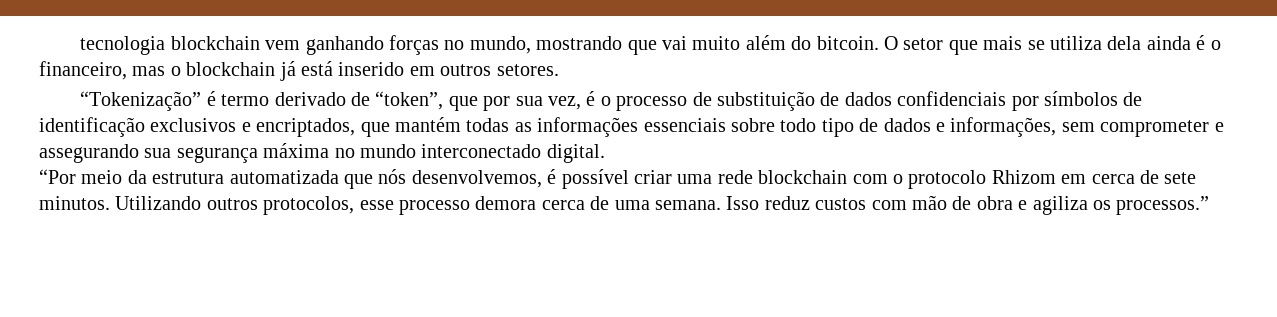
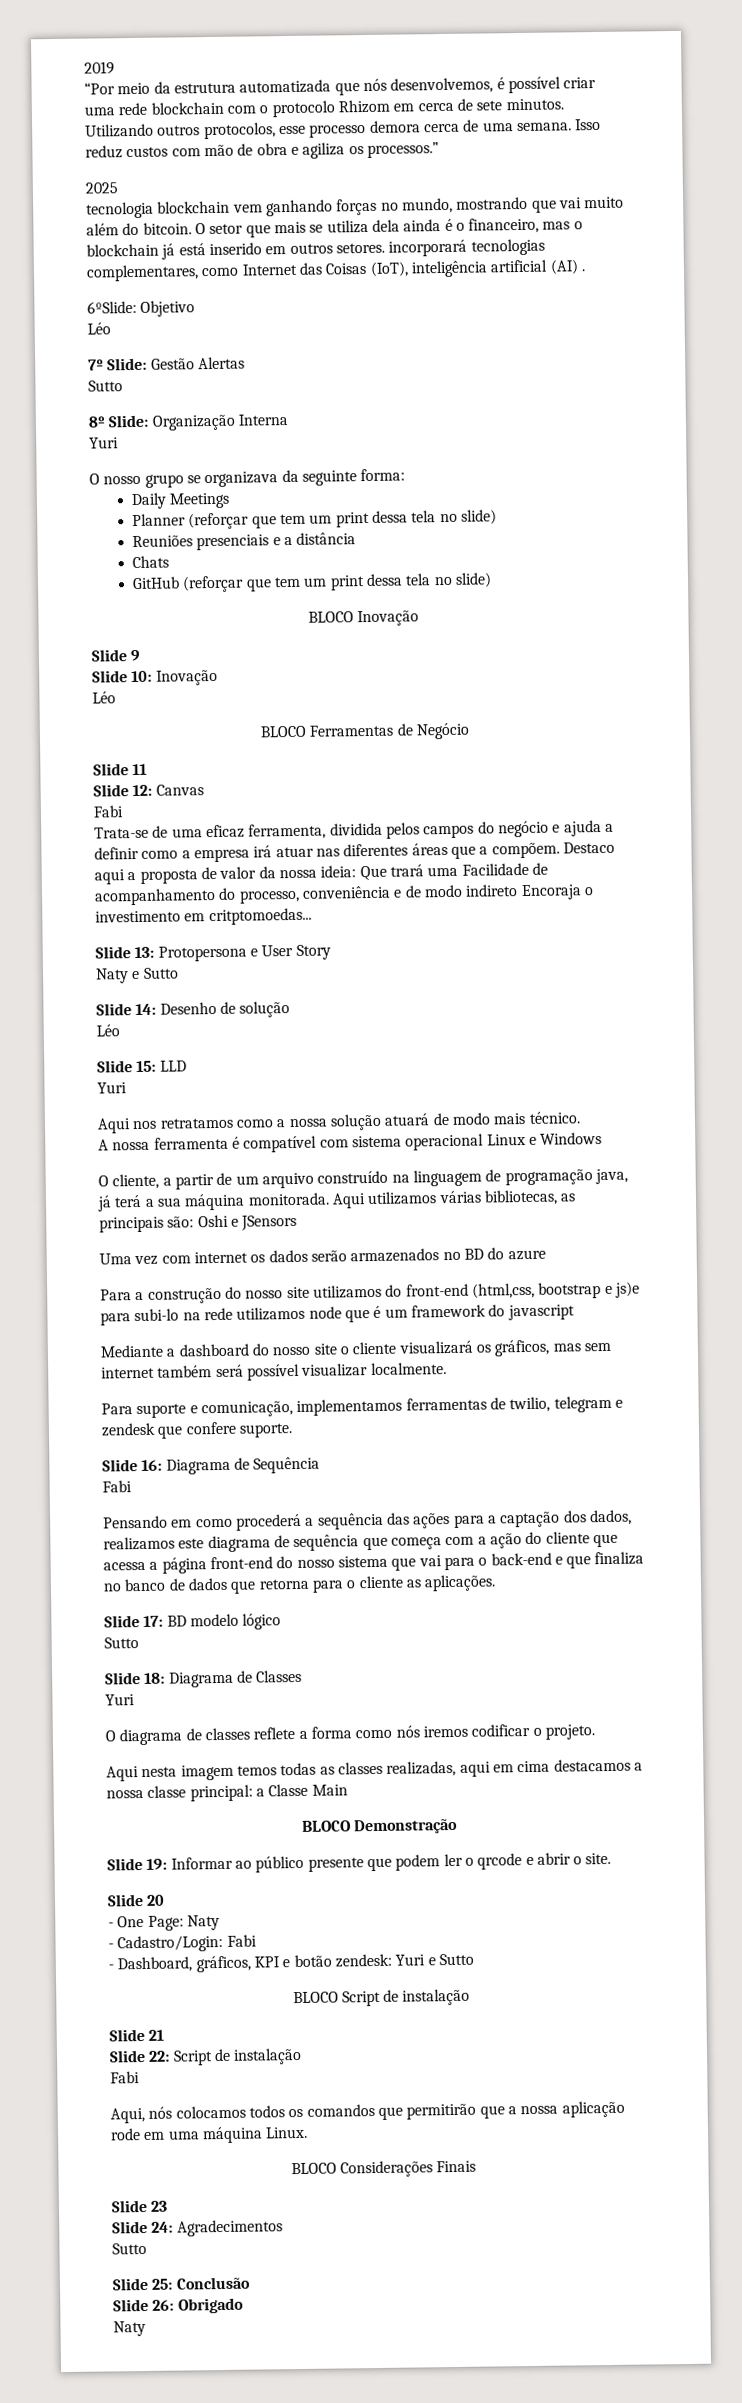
- tecnologia blockchain vem ganhando forças no mundo, mostrando que vai muito além do bitcoin. O setor que mais se utiliza dela ainda é o financeiro, mas o blockchain já está inserido em outros setores.
- “Tokenização” é termo derivado de “token”, que por sua vez, é o processo de substituição de dados confidenciais por símbolos de identificação exclusivos e encriptados, que mantém todas as informações essenciais sobre todo tipo de dados e informações, sem comprometer e assegurando sua segurança máxima no mundo interconectado digital.
+ 2019
+ 2025
+ tecnologia blockchain vem ganhando forças no mundo, mostrando que vai muito além do bitcoin. O setor que mais se utiliza dela ainda é o financeiro, mas o blockchain já está inserido em outros setores. incorporará tecnologias complementares, como Internet das Coisas (IoT), inteligência artificial (AI) .
+ 6ºSlide: Objetivo
+ Léo
+ 7º Slide: Gestão Alertas
+ Sutto
+ 8º Slide: Organização Interna
+ Yuri
+ O nosso grupo se organizava da seguinte forma:
+ Daily Meetings
+ Planner (reforçar que tem um print dessa tela no slide)
+ Reuniões presenciais e a distância
+ Chats
+ GitHub (reforçar que tem um print dessa tela no slide)
+ BLOCO Inovação
+ Slide 9
+ Slide 10: Inovação
+ Léo
+ BLOCO Ferramentas de Negócio
+ Slide 11
+ Slide 12: Canvas
+ Fabi
+ Trata-se de uma eficaz ferramenta, dividida pelos campos do negócio e ajuda a definir como a empresa irá atuar nas diferentes áreas que a compõem. Destaco aqui a proposta de valor da nossa ideia: Que trará uma Facilidade de acompanhamento do processo, conveniência e de modo indireto Encoraja o investimento em critptomoedas...
+ Slide 13: Protopersona e User Story
+ Naty e Sutto
+ Slide 14: Desenho de solução
+ Léo
+ Slide 15: LLD
+ Yuri
+ Aqui nos retratamos como a nossa solução atuará de modo mais técnico.
+ A nossa ferramenta é compatível com sistema operacional Linux e Windows
+ O cliente, a partir de um arquivo construído na linguagem de programação java, já terá a sua máquina monitorada. Aqui utilizamos várias bibliotecas, as principais são: Oshi e JSensors
+ Uma vez com internet os dados serão armazenados no BD do azure
+ Para a construção do nosso site utilizamos do front-end (html,css, bootstrap e js)e para subi-lo na rede utilizamos node que é um framework do javascript
+ Mediante a dashboard do nosso site o cliente visualizará os gráficos, mas sem internet também será possível visualizar localmente.
+ Para suporte e comunicação, implementamos ferramentas de twilio, telegram e zendesk que confere suporte.
+ Slide 16: Diagrama de Sequência
+ Fabi
+ Pensando em como procederá a sequência das ações para a captação dos dados, realizamos este diagrama de sequência que começa com a ação do cliente que acessa a página front-end do nosso sistema que vai para o back-end e que finaliza no banco de dados que retorna para o cliente as aplicações.
+ Slide 17: BD modelo lógico
+ Sutto
+ Slide 18: Diagrama de Classes
+ Yuri
+ O diagrama de classes reflete a forma como nós iremos codificar o projeto.
+ Aqui nesta imagem temos todas as classes realizadas, aqui em cima destacamos a nossa classe principal: a Classe Main
+ BLOCO Demonstração
+ Slide 19: Informar ao público presente que podem ler o qrcode e abrir o site.
+ Slide 20
+ - One Page: Naty
+ - Cadastro/Login: Fabi
+ - Dashboard, gráficos, KPI e botão zendesk: Yuri e Sutto
+ BLOCO Script de instalação
+ Slide 21
+ Slide 22: Script de instalação
+ Fabi
+ Aqui, nós colocamos todos os comandos que permitirão que a nossa aplicação rode em uma máquina Linux.
+ BLOCO Considerações Finais
+ Slide 23
+ Slide 24: Agradecimentos
+ Sutto
+ Slide 25: Conclusão
+ Slide 26: Obrigado
+ Naty

